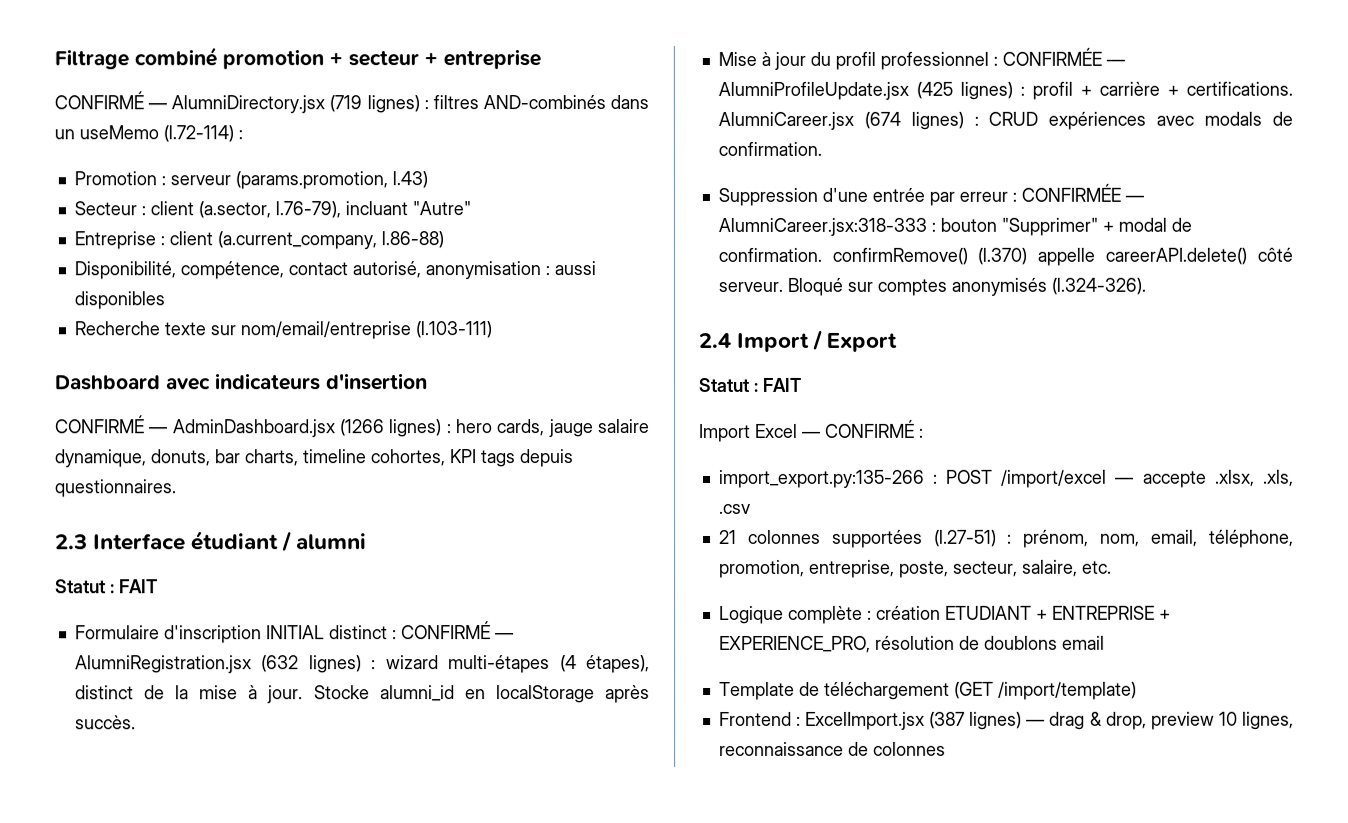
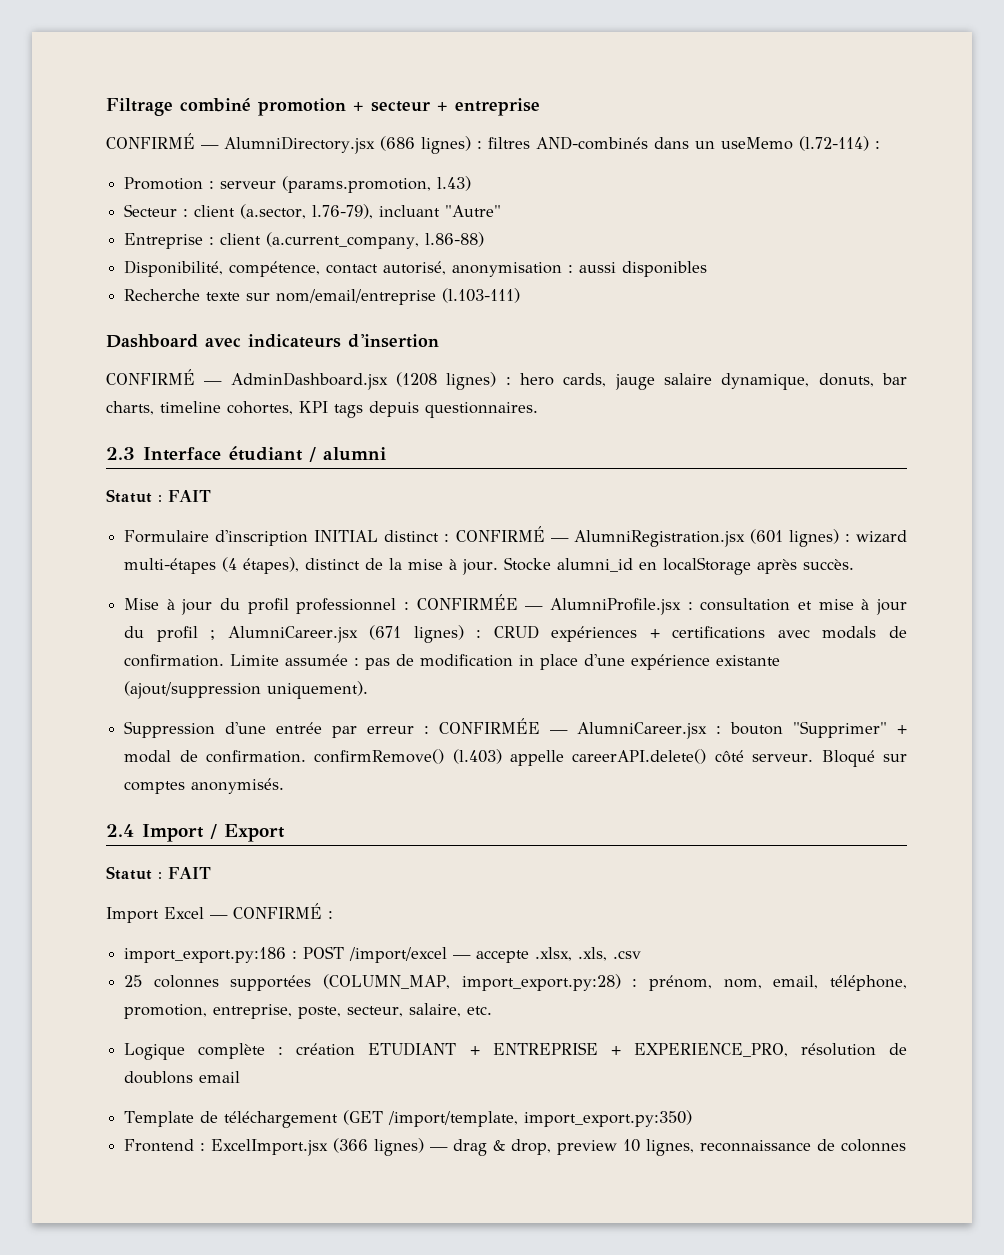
- CONFIRMÉ — AlumniDirectory.jsx (719 lignes) : filtres AND-combinés dans un useMemo (l.72-114) :
+ CONFIRMÉ — AlumniDirectory.jsx (686 lignes) : filtres AND-combinés dans un useMemo (l.72-114) :
- CONFIRMÉ — AdminDashboard.jsx (1266 lignes) : hero cards, jauge salaire dynamique, donuts, bar charts, timeline cohortes, KPI tags depuis questionnaires.
+ CONFIRMÉ — AdminDashboard.jsx (1208 lignes) : hero cards, jauge salaire dynamique, donuts, bar charts, timeline cohortes, KPI tags depuis questionnaires.
- Formulaire d'inscription INITIAL distinct : CONFIRMÉ — AlumniRegistration.jsx (632 lignes) : wizard multi-étapes (4 étapes), distinct de la mise à jour.
+ Formulaire d'inscription INITIAL distinct : CONFIRMÉ — AlumniRegistration.jsx (601 lignes) : wizard multi-étapes (4 étapes), distinct de la mise à jour.
- Mise à jour du profil professionnel : CONFIRMÉE — AlumniProfileUpdate.jsx (425 lignes) : profil + carrière + certifications. AlumniCareer.jsx (674 lignes) : CRUD expériences avec modals de confirmation.
+ Mise à jour du profil professionnel : CONFIRMÉE — AlumniProfile.jsx : consultation et mise à jour du profil ; AlumniCareer.jsx (671 lignes) : CRUD expériences + certifications avec modals de confirmation. Limite assumée : pas de modification in place d'une expérience existante (ajout/suppression uniquement).
- Suppression d'une entrée par erreur : CONFIRMÉE — AlumniCareer.jsx:318-333 : bouton "Supprimer" + modal de confirmation. confirmRemove() (l.370) appelle careerAPI.delete() côté serveur.
+ Suppression d'une entrée par erreur : CONFIRMÉE — AlumniCareer.jsx : bouton "Supprimer" + modal de confirmation. confirmRemove() (l.403) appelle careerAPI.delete() côté serveur.
- Bloqué sur comptes anonymisés (l.324-326).
+ Bloqué sur comptes anonymisés.
- import_export.py:135-266 : POST /import/excel — accepte .xlsx, .xls, .csv
+ import_export.py:186 : POST /import/excel — accepte .xlsx, .xls, .csv
- 21 colonnes supportées (l.27-51) : prénom, nom, email, téléphone, promotion, entreprise, poste, secteur, salaire, etc.
+ 25 colonnes supportées (COLUMN_MAP, import_export.py:28) : prénom, nom, email, téléphone, promotion, entreprise, poste, secteur, salaire, etc.
- Template de téléchargement (GET /import/template)
+ Template de téléchargement (GET /import/template, import_export.py:350)
- Frontend : ExcelImport.jsx (387 lignes) — drag & drop, preview 10 lignes, reconnaissance de colonnes
+ Frontend : ExcelImport.jsx (366 lignes) — drag & drop, preview 10 lignes, reconnaissance de colonnes

